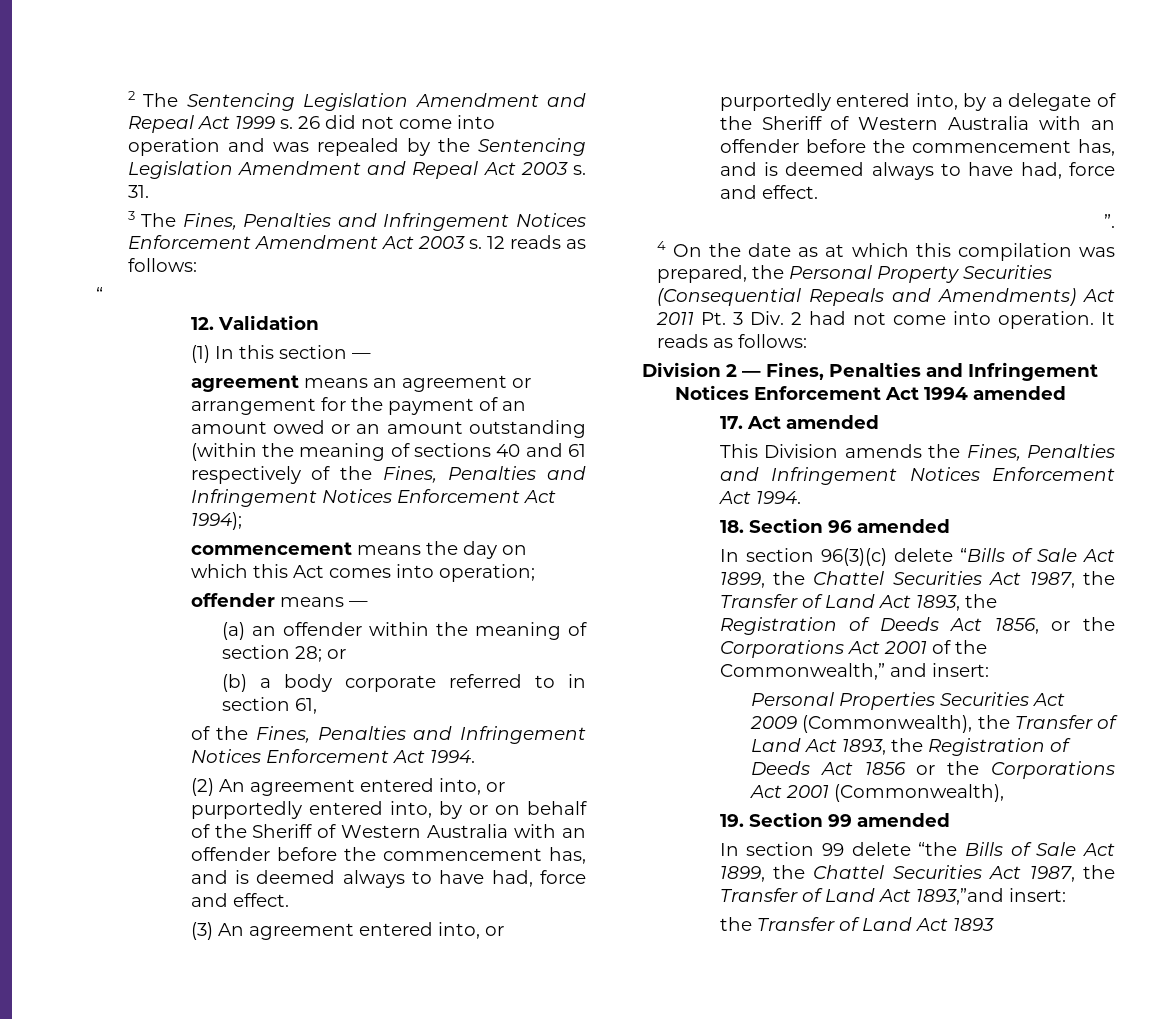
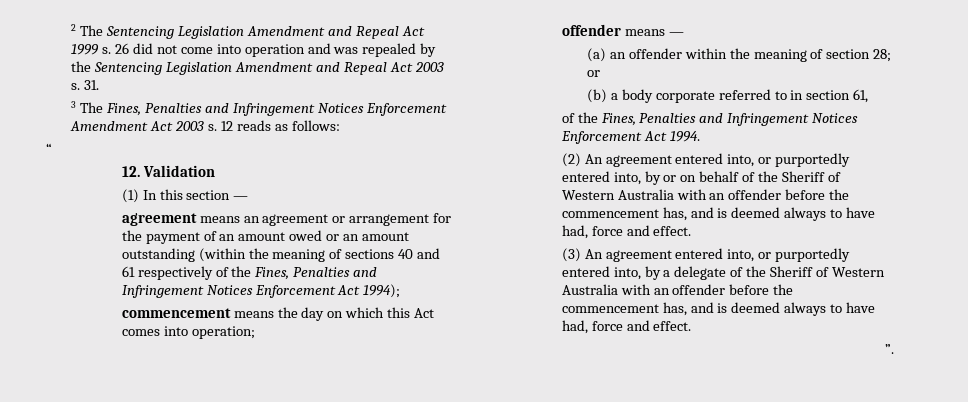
- 4 On the date as at which this compilation was prepared, the Personal Property Securities (Consequential Repeals and Amendments) Act 2011 Pt. 3 Div. 2 had not come into operation. It reads as follows:
- Division 2 — Fines, Penalties and Infringement Notices Enforcement Act 1994 amended
- 17. Act amended
- This Division amends the Fines, Penalties and Infringement Notices Enforcement Act 1994.
- 18. Section 96 amended
- In section 96(3)(c) delete “Bills of Sale Act 1899, the Chattel Securities Act 1987, the Transfer of Land Act 1893, the Registration of Deeds Act 1856, or the Corporations Act 2001 of the Commonwealth,” and insert:
- Personal Properties Securities Act 2009 (Commonwealth), the Transfer of Land Act 1893, the Registration of Deeds Act 1856 or the Corporations Act 2001 (Commonwealth),
- 19. Section 99 amended
- In section 99 delete “the Bills of Sale Act 1899, the Chattel Securities Act 1987, the Transfer of Land Act 1893,”and insert:
- the Transfer of Land Act 1893

